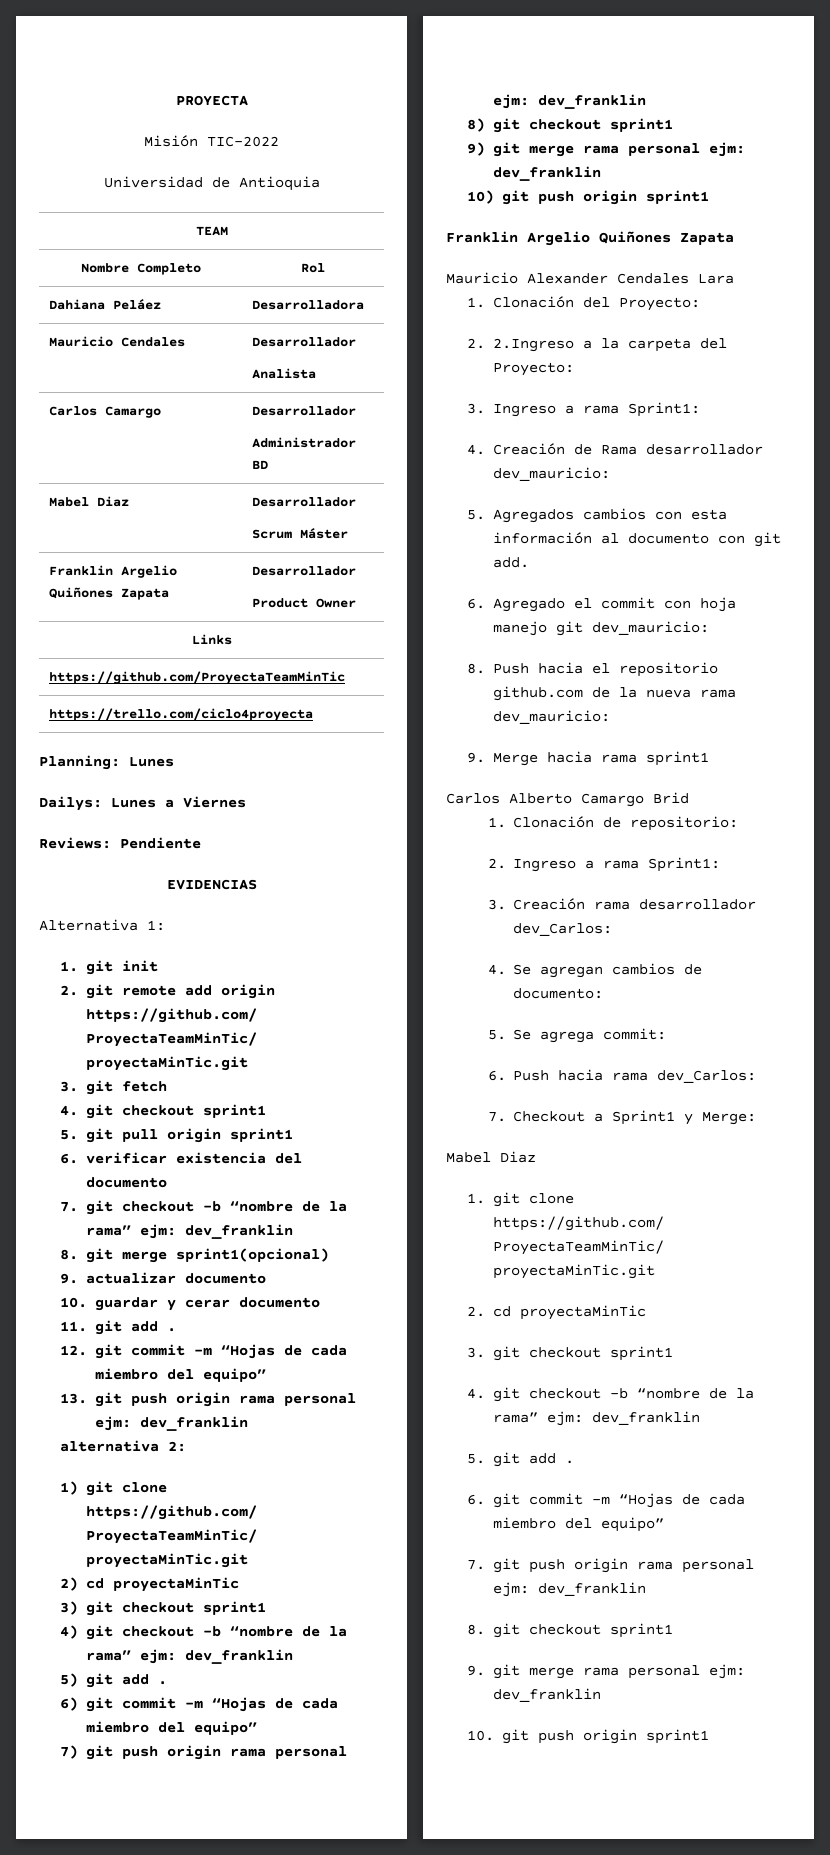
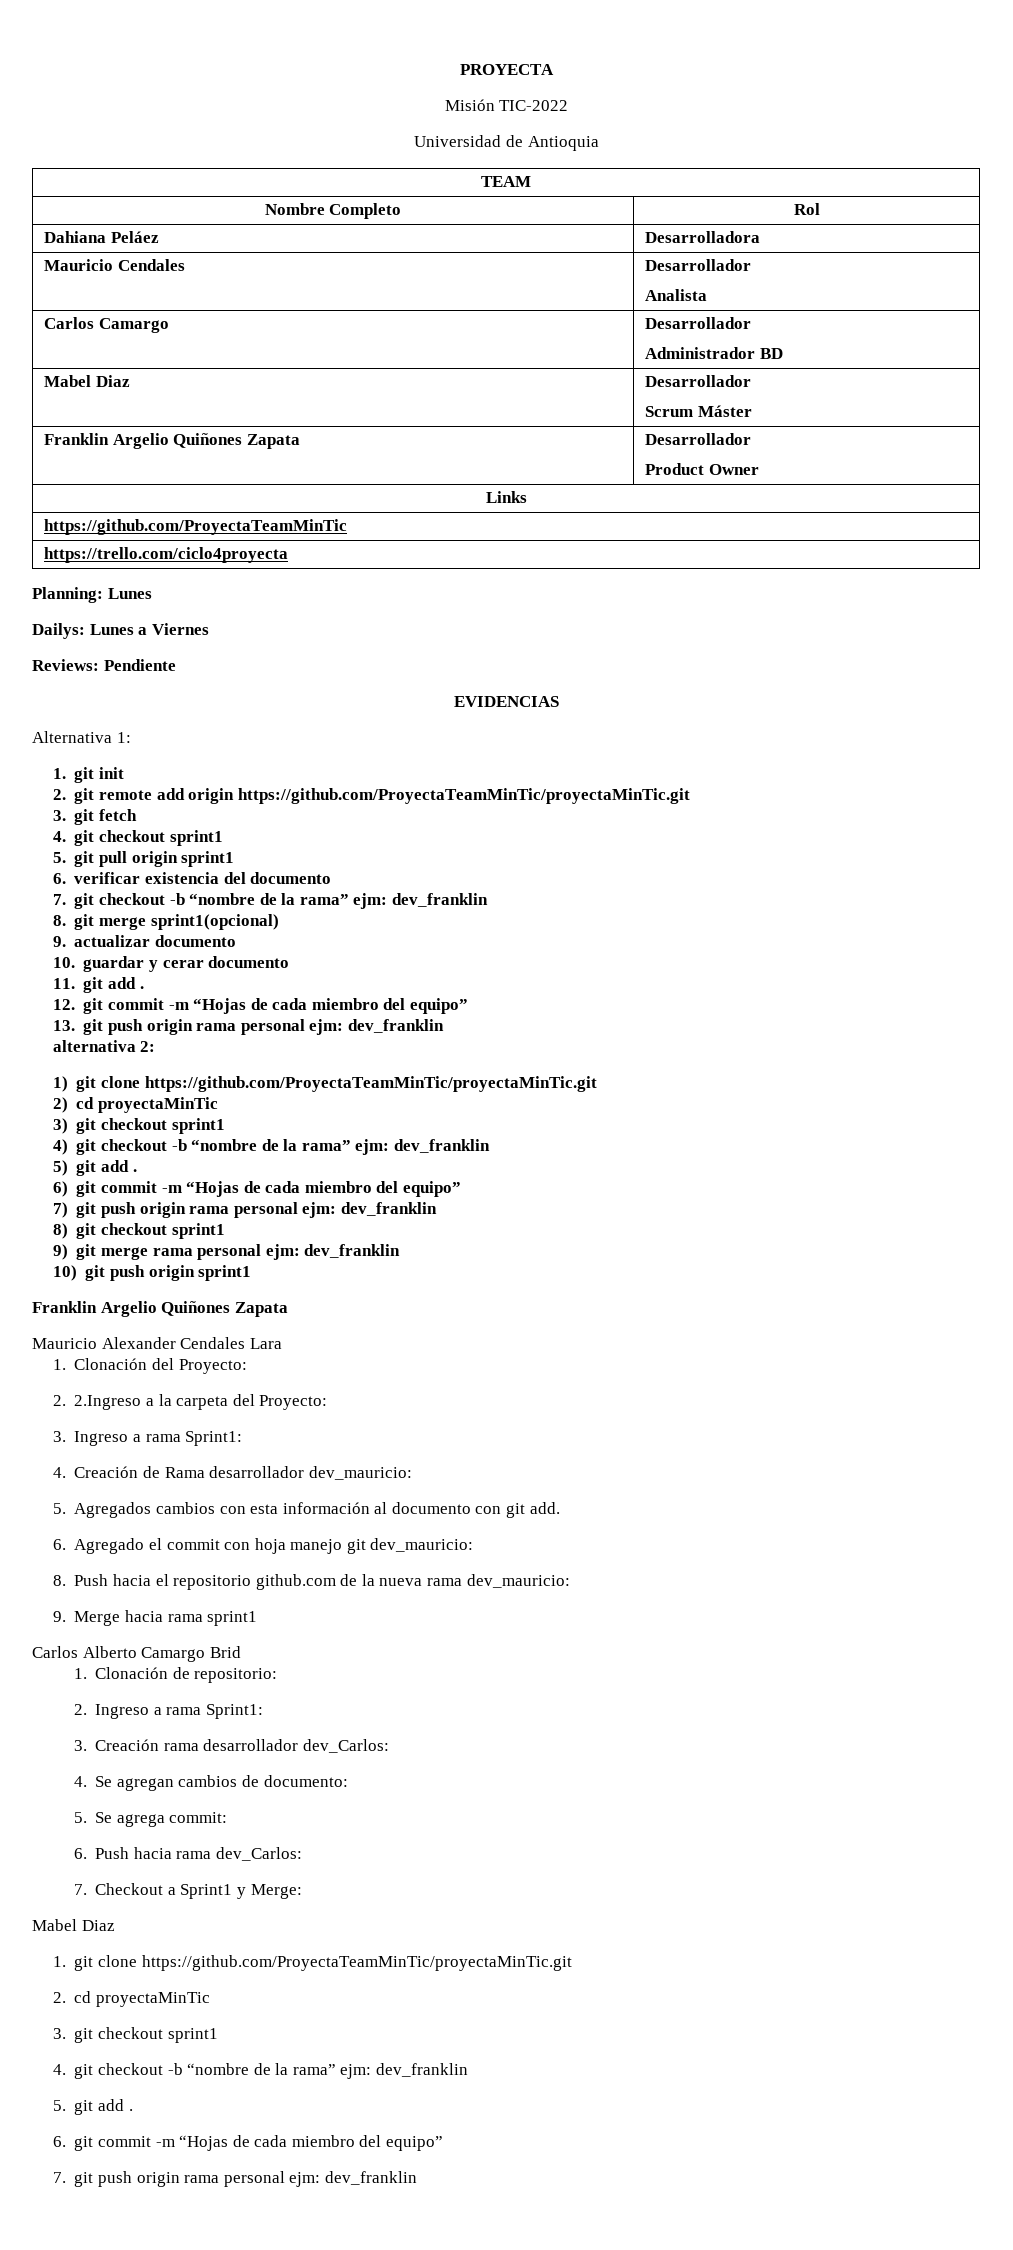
- 8. git checkout sprint1
- 9. git merge rama personal ejm: dev_franklin
- 10. git push origin sprint1

